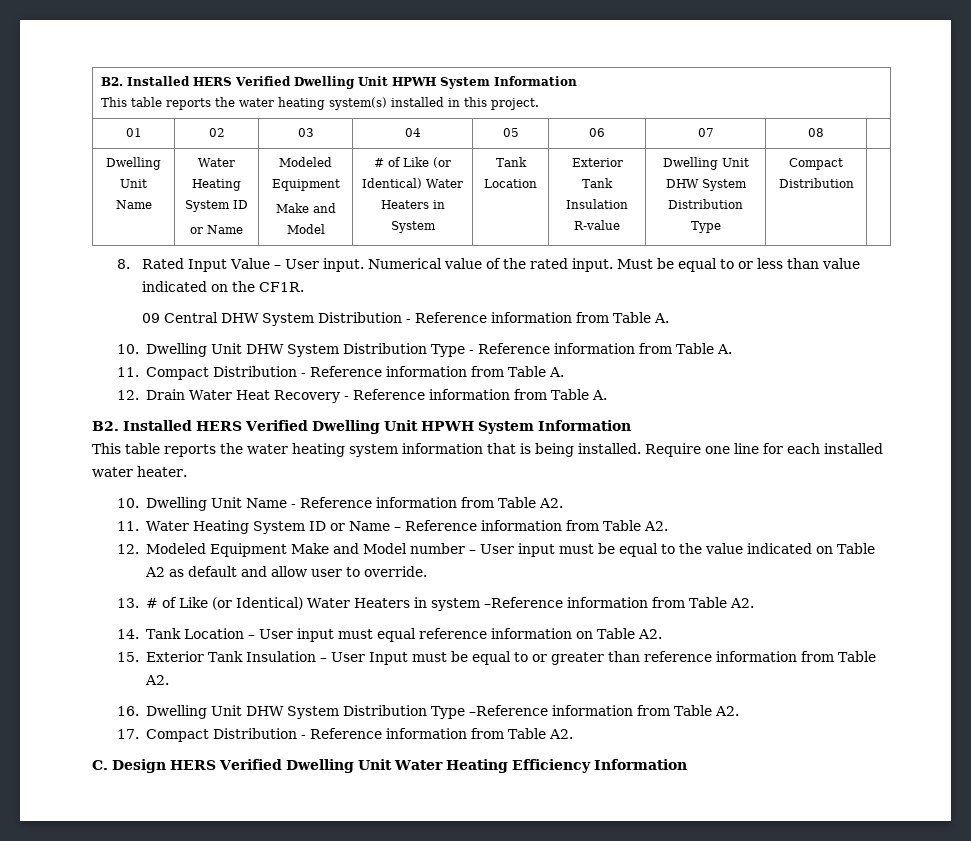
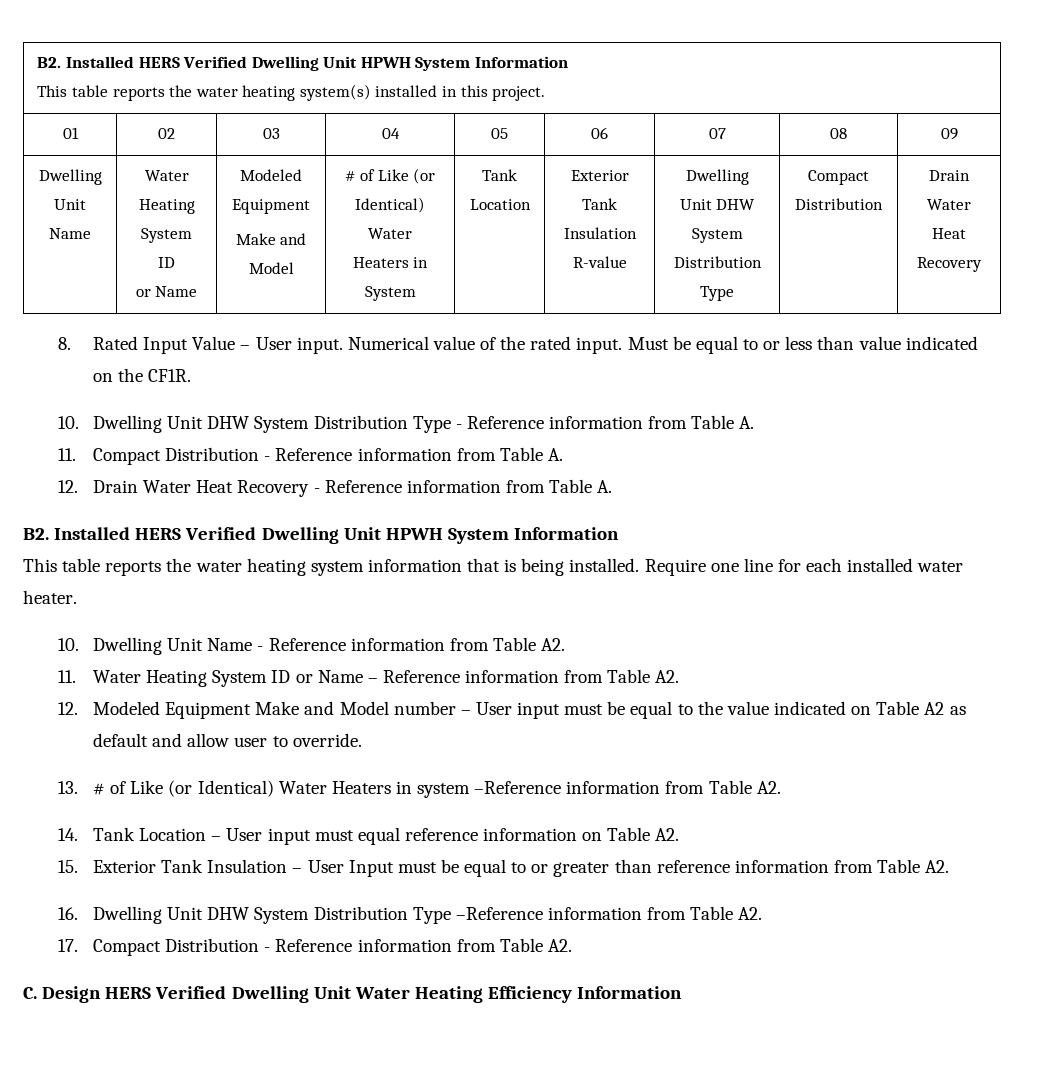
- 01 | 02 | 03 | 04 | 05 | 06 | 07 | 08 |
+ 01 | 02 | 03 | 04 | 05 | 06 | 07 | 08 | 09
- Dwelling Unit DHW System Distribution Type | Compact Distribution
+ Dwelling Unit DHW System Distribution Type | Compact Distribution | Drain Water Heat Recovery
- 09 Central DHW System Distribution - Reference information from Table A.

